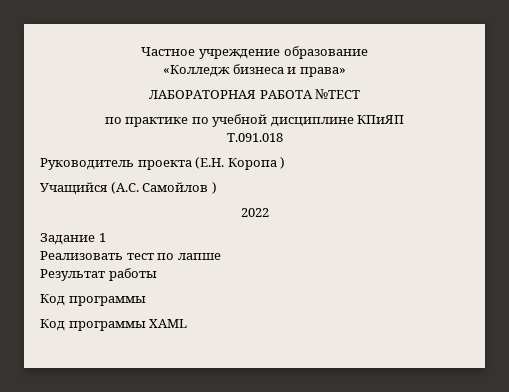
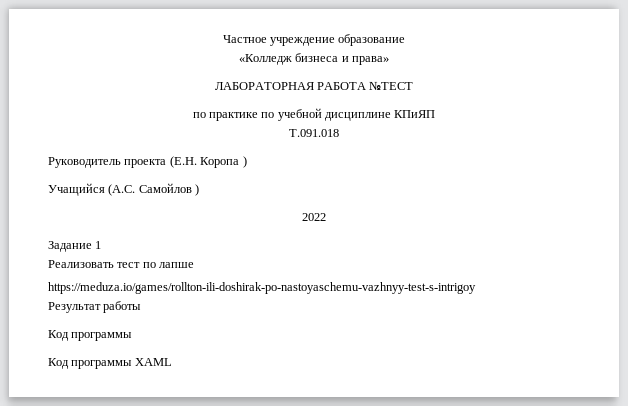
+ https://meduza.io/games/rollton-ili-doshirak-po-nastoyaschemu-vazhnyy-test-s-intrigoy

